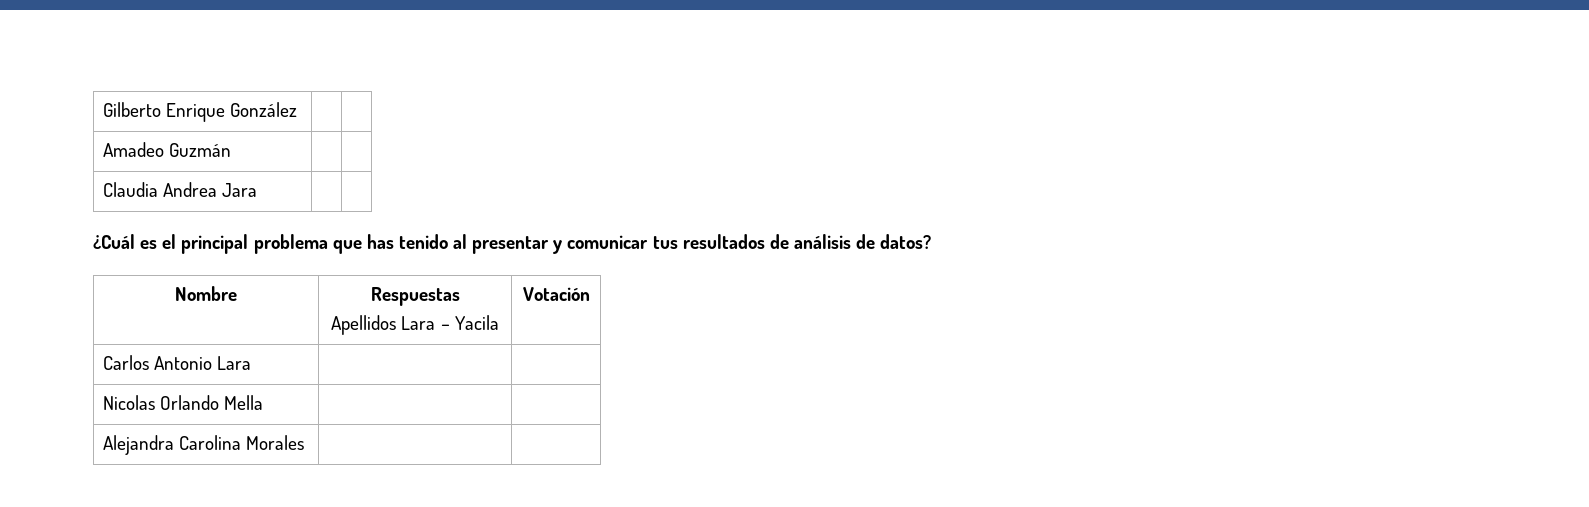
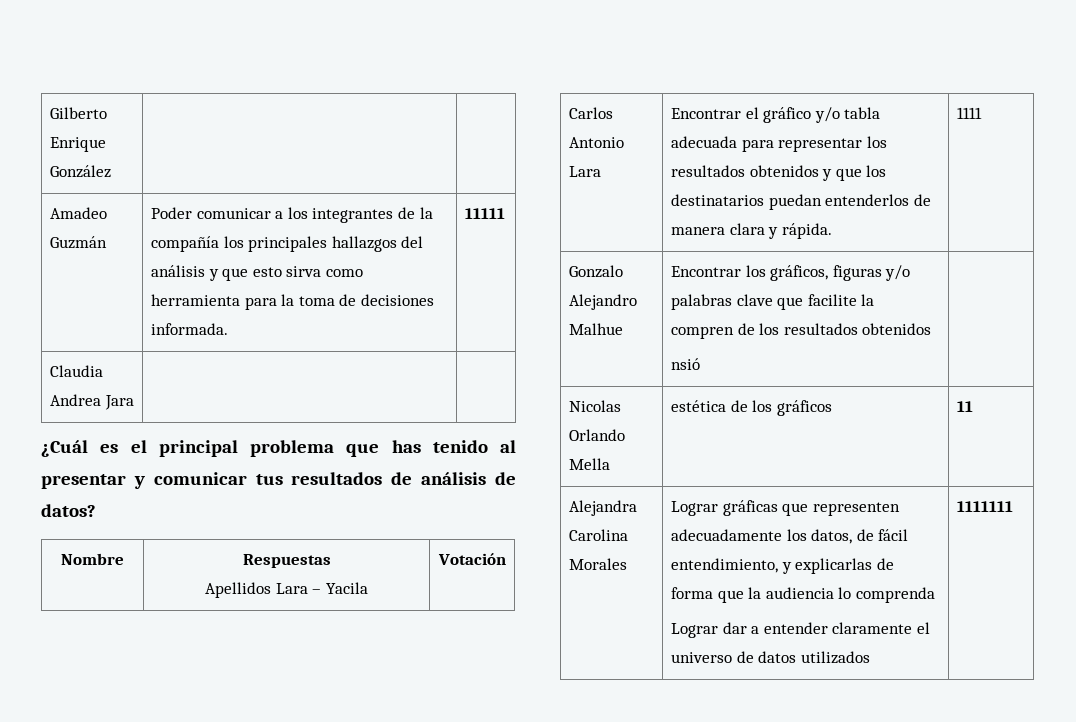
- Amadeo Guzmán | |
+ Amadeo Guzmán | Poder comunicar a los integrantes de la compañía los principales hallazgos del análisis y que esto sirva como herramienta para la toma de decisiones informada. | 11111
- Carlos Antonio Lara | |
- Nicolas Orlando Mella | |
- Alejandra Carolina Morales | |
+ Carlos Antonio Lara | Encontrar el gráfico y/o tabla adecuada para representar los resultados obtenidos y que los destinatarios puedan entenderlos de manera clara y rápida. | 1111
+ Gonzalo Alejandro Malhue | Encontrar los gráficos, figuras y/o palabras clave que facilite la compren de los resultados obtenidos
+ nsió |
+ Nicolas Orlando Mella | estética de los gráficos | 11
+ Alejandra Carolina Morales | Lograr gráficas que representen adecuadamente los datos, de fácil entendimiento, y explicarlas de forma que la audiencia lo comprenda
+ Lograr dar a entender claramente el universo de datos utilizados | 1111111

